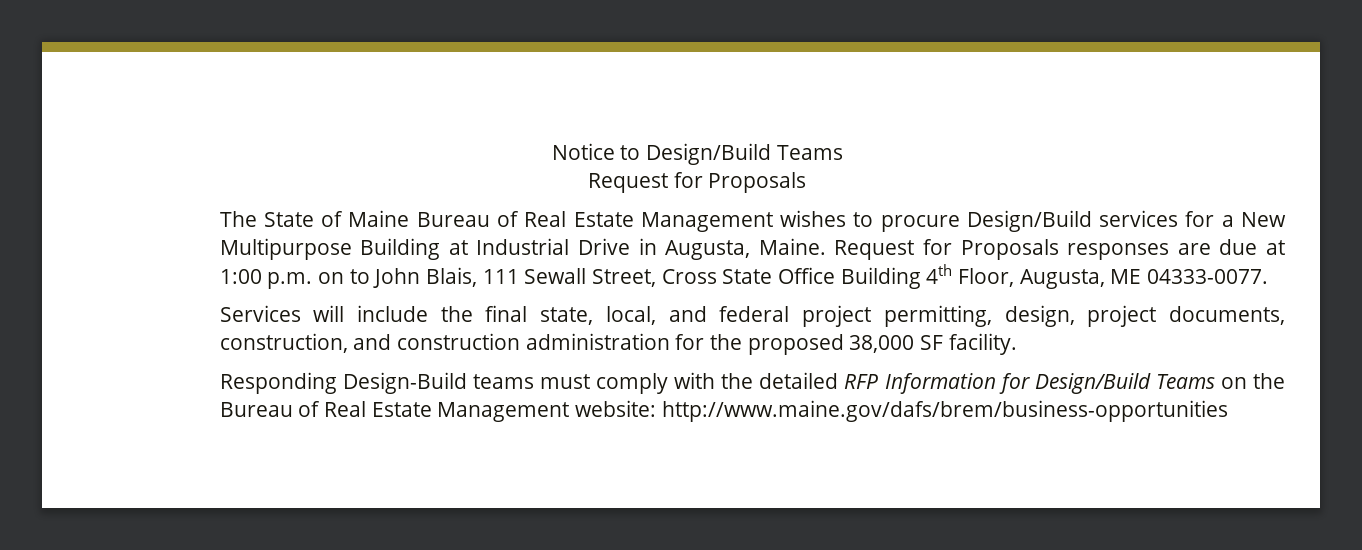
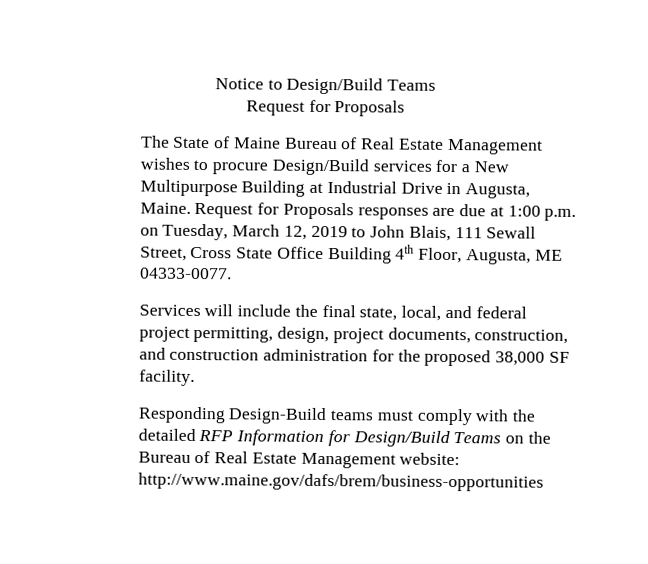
- Request for Proposals responses are due at 1:00 p.m. on to John Blais, 111 Sewall Street, Cross State Office Building 4th Floor, Augusta, ME 04333-0077.
+ Request for Proposals responses are due at 1:00 p.m. on Tuesday, March 12, 2019 to John Blais, 111 Sewall Street, Cross State Office Building 4th Floor, Augusta, ME 04333-0077.

